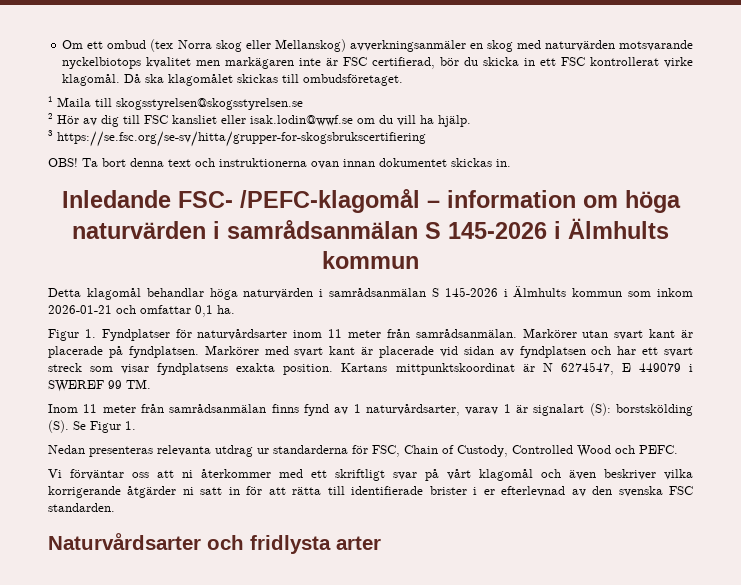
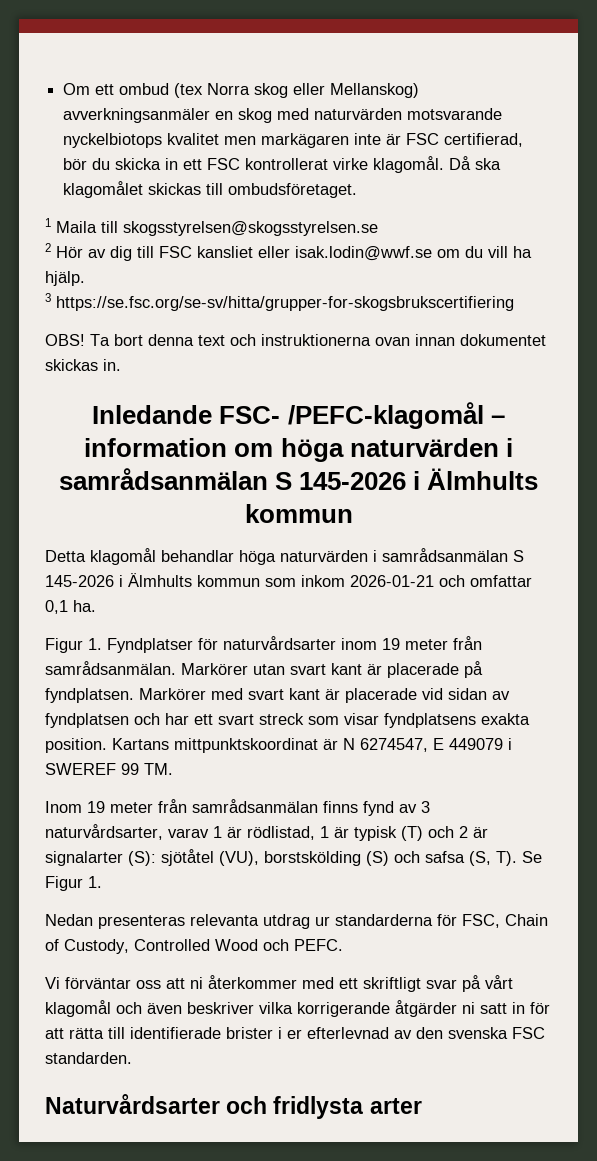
- Figur 1. Fyndplatser för naturvårdsarter inom 11 meter från samrådsanmälan.
+ Figur 1. Fyndplatser för naturvårdsarter inom 19 meter från samrådsanmälan.
- Inom 11 meter från samrådsanmälan finns fynd av 1 naturvårdsarter, varav 1 är signalart (S): borstskölding (S). Se Figur 1.
+ Inom 19 meter från samrådsanmälan finns fynd av 3 naturvårdsarter, varav 1 är rödlistad, 1 är typisk (T) och 2 är signalarter (S): sjötåtel (VU), borstskölding (S) och safsa (S, T). Se Figur 1.

